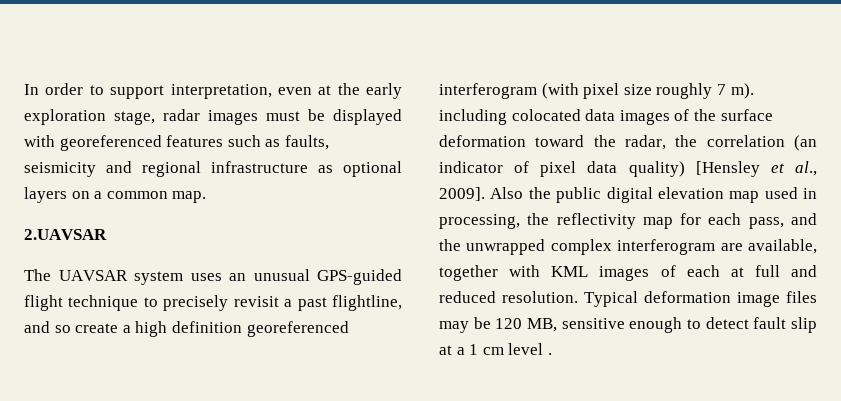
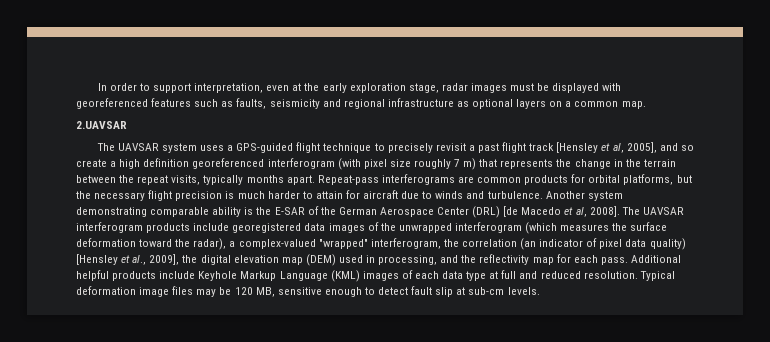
- The UAVSAR system uses an unusual GPS-guided flight technique to precisely revisit a past flightline, and so create a high definition georeferenced interferogram (with pixel size roughly 7 m). including colocated data images of the surface deformation toward the radar, the correlation (an indicator of pixel data quality) [Hensley et al., 2009]. Also the public digital elevation map used in processing, the reflectivity map for each pass, and the unwrapped complex interferogram are available, together with KML images of each at full and reduced resolution.
+ The UAVSAR system uses a GPS-guided flight technique to precisely revisit a past flight track [Hensley et al, 2005], and so create a high definition georeferenced interferogram (with pixel size roughly 7 m) that represents the change in the terrain between the repeat visits, typically months apart. Repeat-pass interferograms are common products for orbital platforms, but the necessary flight precision is much harder to attain for aircraft due to winds and turbulence. Another system demonstrating comparable ability is the E-SAR of the German Aerospace Center (DRL) [de Macedo et al, 2008]. The UAVSAR interferogram products include georegistered data images of the unwrapped interferogram (which measures the surface deformation toward the radar), a complex-valued "wrapped" interferogram, the correlation (an indicator of pixel data quality) [Hensley et al., 2009], the digital elevation map (DEM) used in processing, and the reflectivity map for each pass. Additional helpful products include Keyhole Markup Language (KML) images of each data type at full and reduced resolution.
- Typical deformation image files may be 120 MB, sensitive enough to detect fault slip at a 1 cm level .
+ Typical deformation image files may be 120 MB, sensitive enough to detect fault slip at sub-cm levels.

